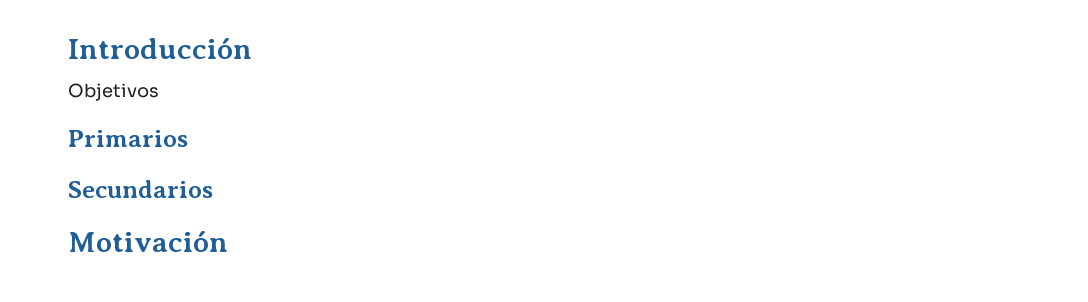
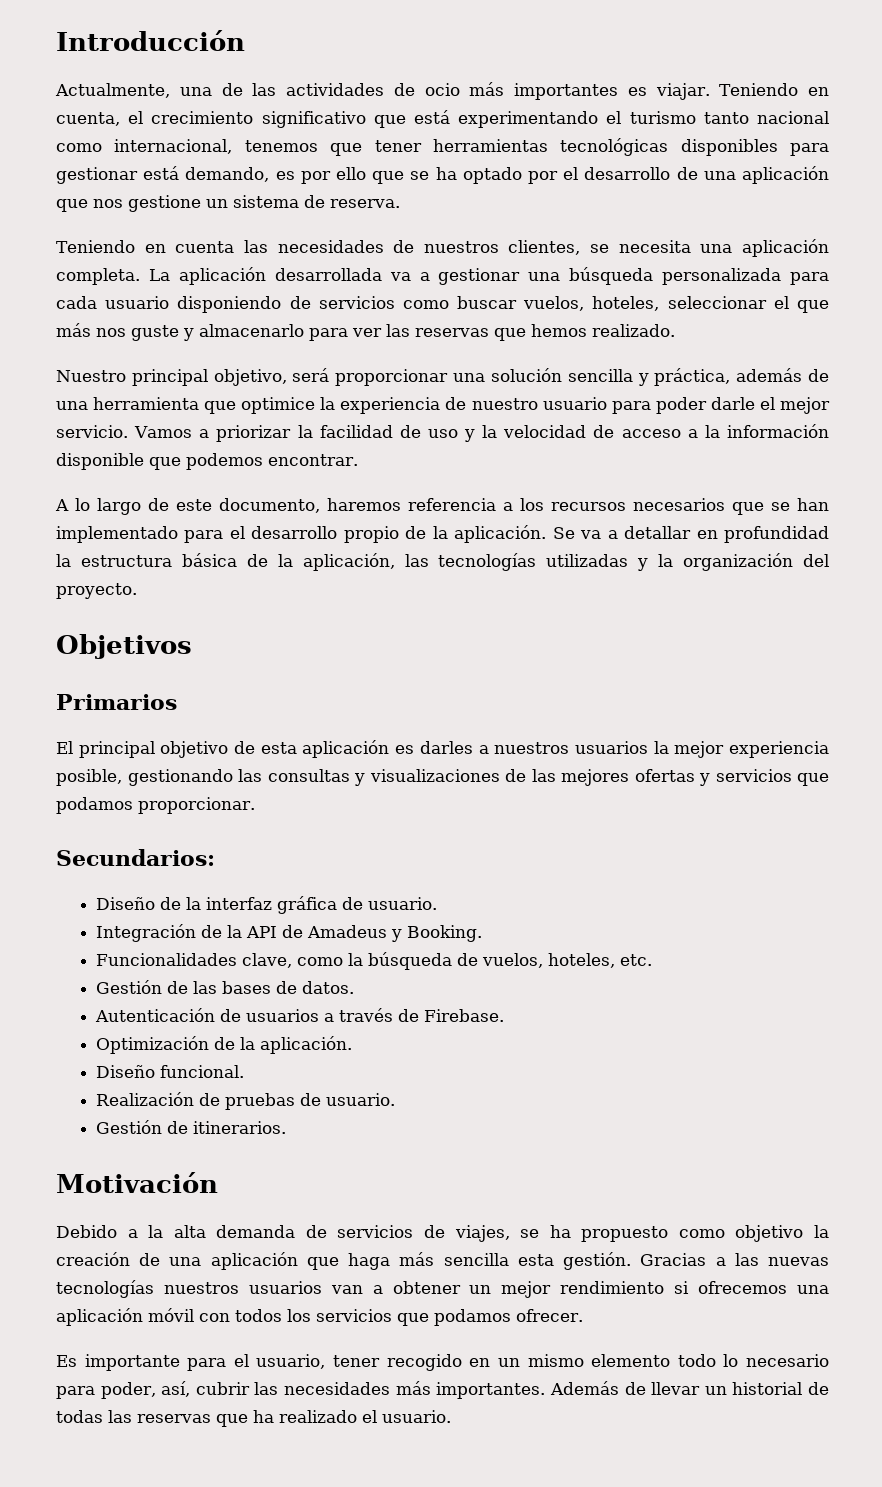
+ Actualmente, una de las actividades de ocio más importantes es viajar. Teniendo en cuenta, el crecimiento significativo que está experimentando el turismo tanto nacional como internacional, tenemos que tener herramientas tecnológicas disponibles para gestionar está demando, es por ello que se ha optado por el desarrollo de una aplicación que nos gestione un sistema de reserva.
+ Teniendo en cuenta las necesidades de nuestros clientes, se necesita una aplicación completa. La aplicación desarrollada va a gestionar una búsqueda personalizada para cada usuario disponiendo de servicios como buscar vuelos, hoteles, seleccionar el que más nos guste y almacenarlo para ver las reservas que hemos realizado.
+ Nuestro principal objetivo, será proporcionar una solución sencilla y práctica, además de una herramienta que optimice la experiencia de nuestro usuario para poder darle el mejor servicio. Vamos a priorizar la facilidad de uso y la velocidad de acceso a la información disponible que podemos encontrar.
+ A lo largo de este documento, haremos referencia a los recursos necesarios que se han implementado para el desarrollo propio de la aplicación. Se va a detallar en profundidad la estructura básica de la aplicación, las tecnologías utilizadas y la organización del proyecto.
  Objetivos
  Primarios
- Secundarios
+ El principal objetivo de esta aplicación es darles a nuestros usuarios la mejor experiencia posible, gestionando las consultas y visualizaciones de las mejores ofertas y servicios que podamos proporcionar.
+ Secundarios:
+ Diseño de la interfaz gráfica de usuario.
+ Integración de la API de Amadeus y Booking.
+ Funcionalidades clave, como la búsqueda de vuelos, hoteles, etc.
+ Gestión de las bases de datos.
+ Autenticación de usuarios a través de Firebase.
+ Optimización de la aplicación.
+ Diseño funcional.
+ Realización de pruebas de usuario.
+ Gestión de itinerarios.
  Motivación
+ Debido a la alta demanda de servicios de viajes, se ha propuesto como objetivo la creación de una aplicación que haga más sencilla esta gestión. Gracias a las nuevas tecnologías nuestros usuarios van a obtener un mejor rendimiento si ofrecemos una aplicación móvil con todos los servicios que podamos ofrecer.
+ Es importante para el usuario, tener recogido en un mismo elemento todo lo necesario para poder, así, cubrir las necesidades más importantes. Además de llevar un historial de todas las reservas que ha realizado el usuario.

